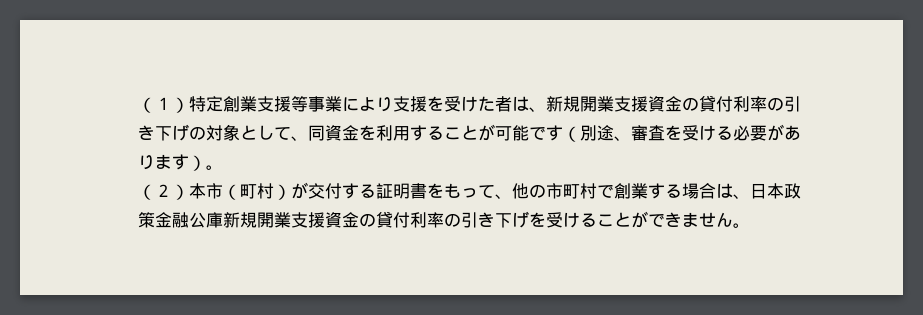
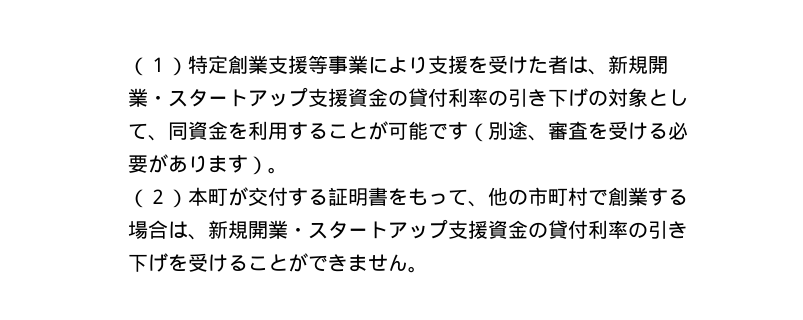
- （１）特定創業支援等事業により支援を受けた者は、新規開業支援資金の貸付利率の引き下げの対象として、同資金を利用することが可能です（別途、審査を受ける必要があります）。
+ （１）特定創業支援等事業により支援を受けた者は、新規開業・スタートアップ支援資金の貸付利率の引き下げの対象として、同資金を利用することが可能です（別途、審査を受ける必要があります）。
- （２）本市（町村）が交付する証明書をもって、他の市町村で創業する場合は、日本政策金融公庫新規開業支援資金の貸付利率の引き下げを受けることができません。
+ （２）本町が交付する証明書をもって、他の市町村で創業する場合は、新規開業・スタートアップ支援資金の貸付利率の引き下げを受けることができません。

